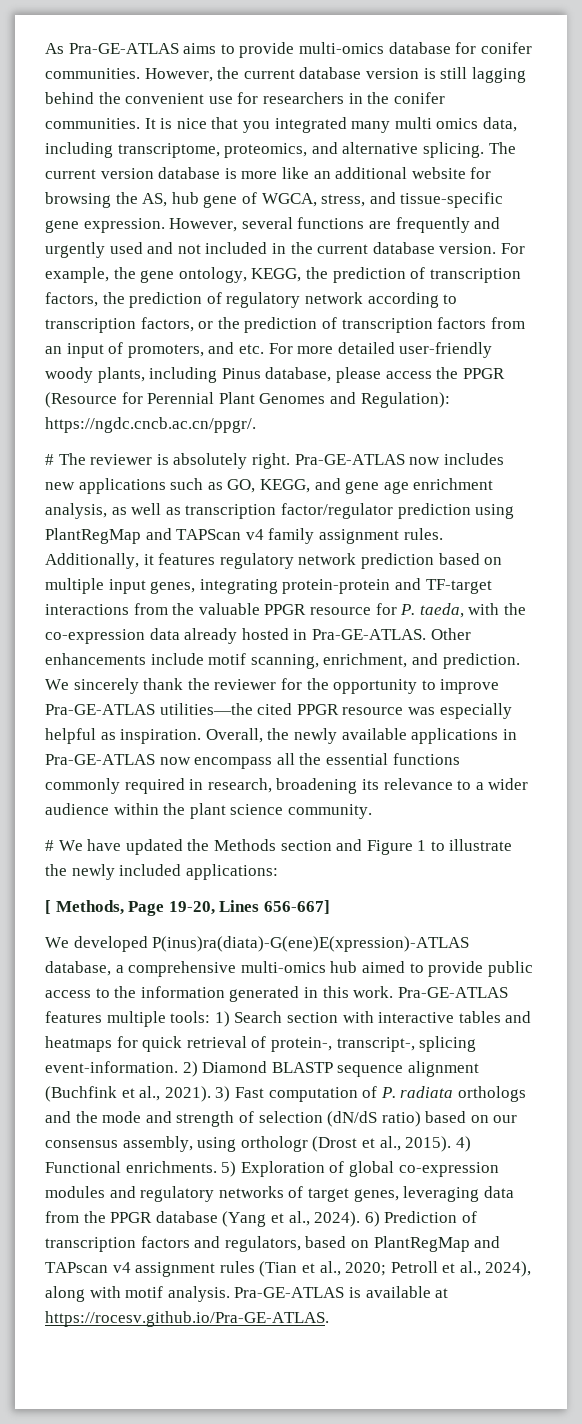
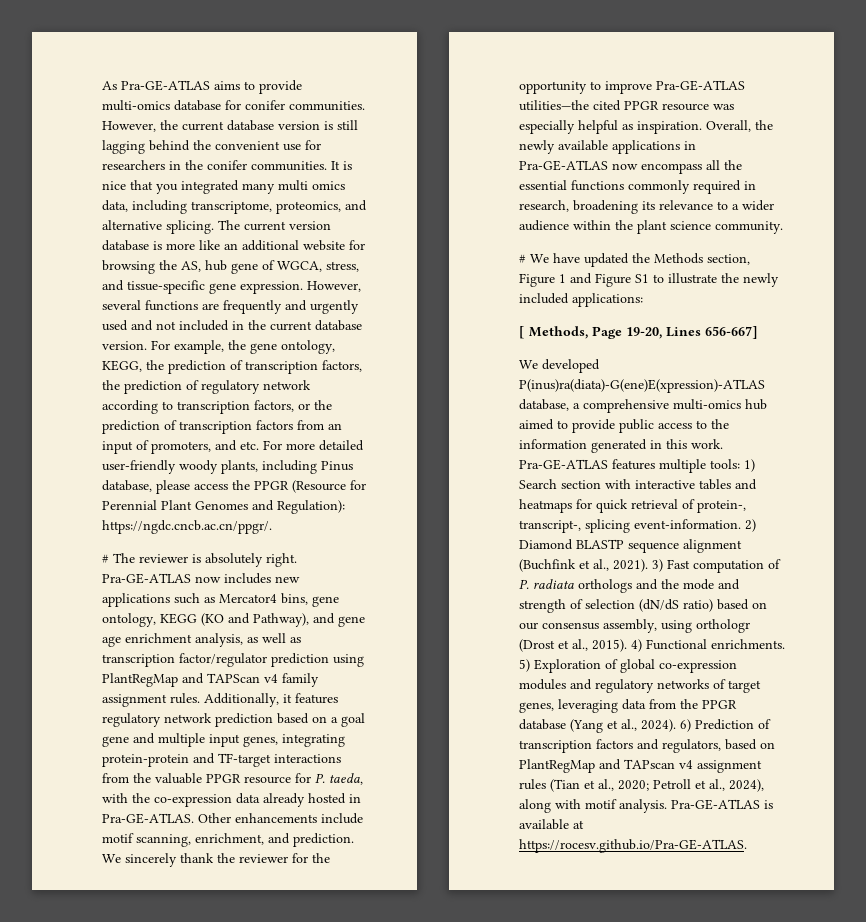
- Pra-GE-ATLAS now includes new applications such as GO, KEGG, and gene age enrichment analysis, as well as transcription factor/regulator prediction using PlantRegMap and TAPScan v4 family assignment rules.
+ Pra-GE-ATLAS now includes new applications such as Mercator4 bins, gene ontology, KEGG (KO and Pathway), and gene age enrichment analysis, as well as transcription factor/regulator prediction using PlantRegMap and TAPScan v4 family assignment rules.
- Additionally, it features regulatory network prediction based on multiple input genes, integrating protein-protein and TF-target interactions from the valuable PPGR resource for P. taeda, with the co-expression data already hosted in Pra-GE-ATLAS.
+ Additionally, it features regulatory network prediction based on a goal gene and multiple input genes, integrating protein-protein and TF-target interactions from the valuable PPGR resource for P. taeda, with the co-expression data already hosted in Pra-GE-ATLAS.
- # We have updated the Methods section and Figure 1 to illustrate the newly included applications:
+ # We have updated the Methods section, Figure 1 and Figure S1 to illustrate the newly included applications:

